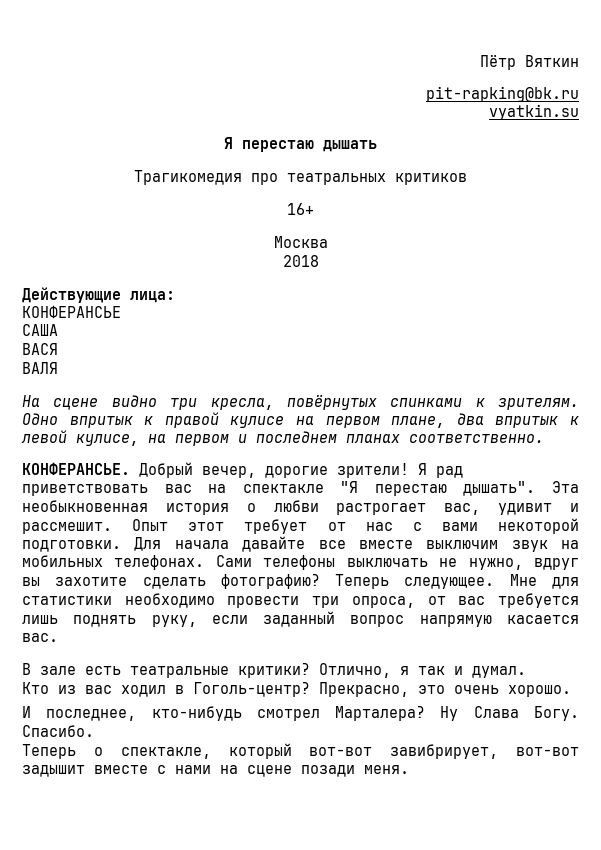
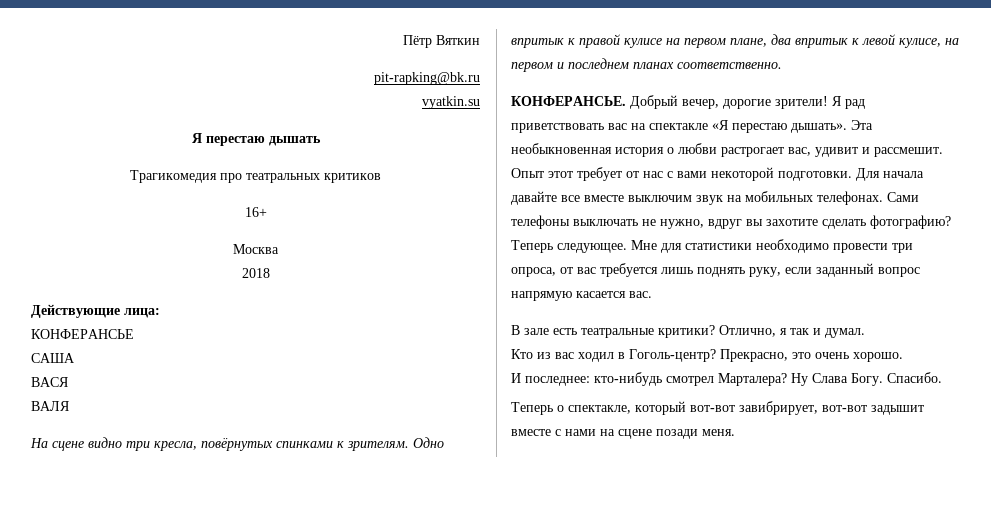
- Я рад приветствовать вас на спектакле "Я перестаю дышать".
+ Я рад приветствовать вас на спектакле «Я перестаю дышать».
- И последнее, кто-нибудь смотрел Марталера?
+ И последнее: кто-нибудь смотрел Марталера?

